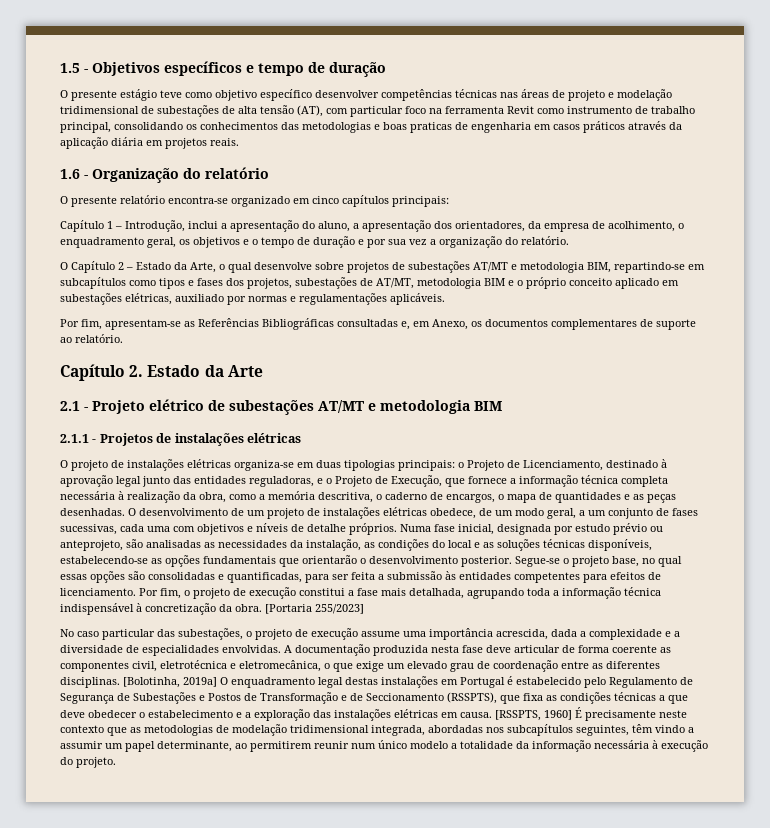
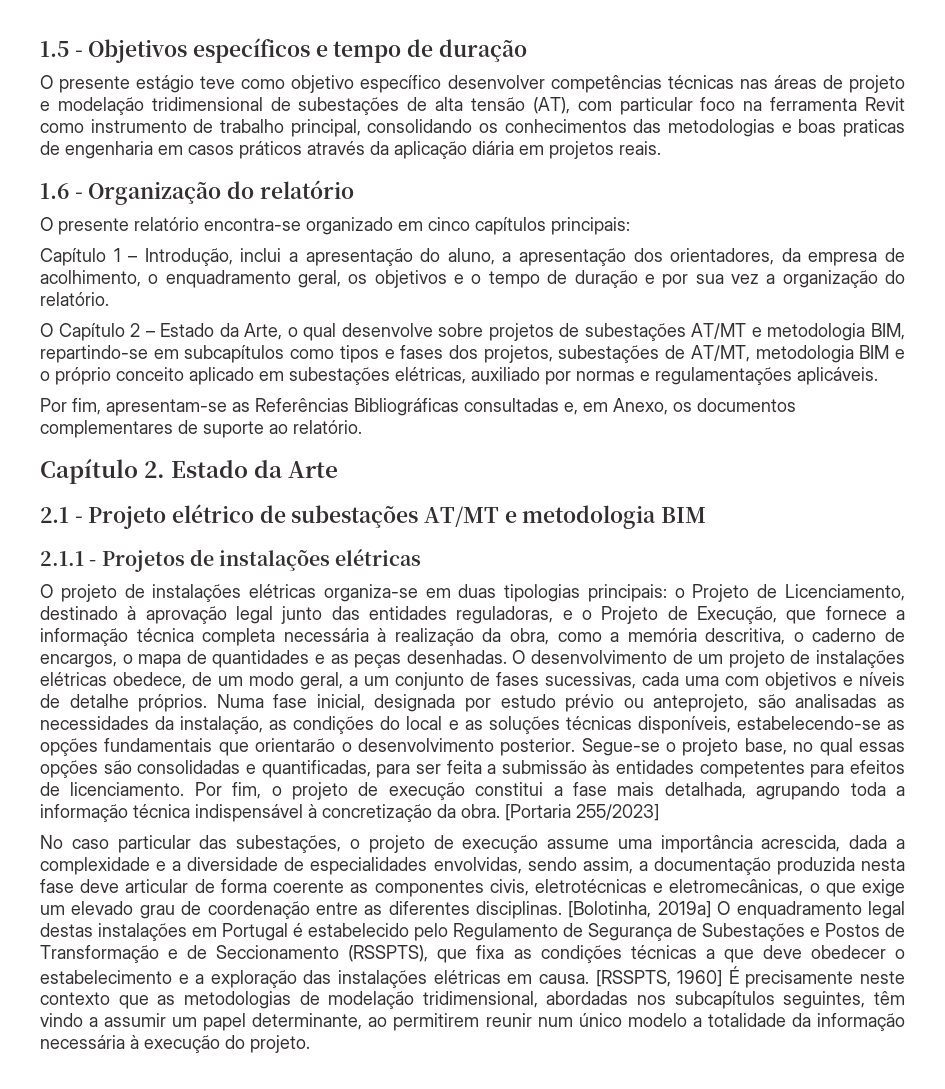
- No caso particular das subestações, o projeto de execução assume uma importância acrescida, dada a complexidade e a diversidade de especialidades envolvidas. A documentação produzida nesta fase deve articular de forma coerente as componentes civil, eletrotécnica e eletromecânica, o que exige um elevado grau de coordenação entre as diferentes disciplinas.
+ No caso particular das subestações, o projeto de execução assume uma importância acrescida, dada a complexidade e a diversidade de especialidades envolvidas, sendo assim, a documentação produzida nesta fase deve articular de forma coerente as componentes civis, eletrotécnicas e eletromecânicas, o que exige um elevado grau de coordenação entre as diferentes disciplinas.
- [RSSPTS, 1960] É precisamente neste contexto que as metodologias de modelação tridimensional integrada, abordadas nos subcapítulos seguintes, têm vindo a assumir um papel determinante, ao permitirem reunir num único modelo a totalidade da informação necessária à execução do projeto.
+ [RSSPTS, 1960] É precisamente neste contexto que as metodologias de modelação tridimensional, abordadas nos subcapítulos seguintes, têm vindo a assumir um papel determinante, ao permitirem reunir num único modelo a totalidade da informação necessária à execução do projeto.

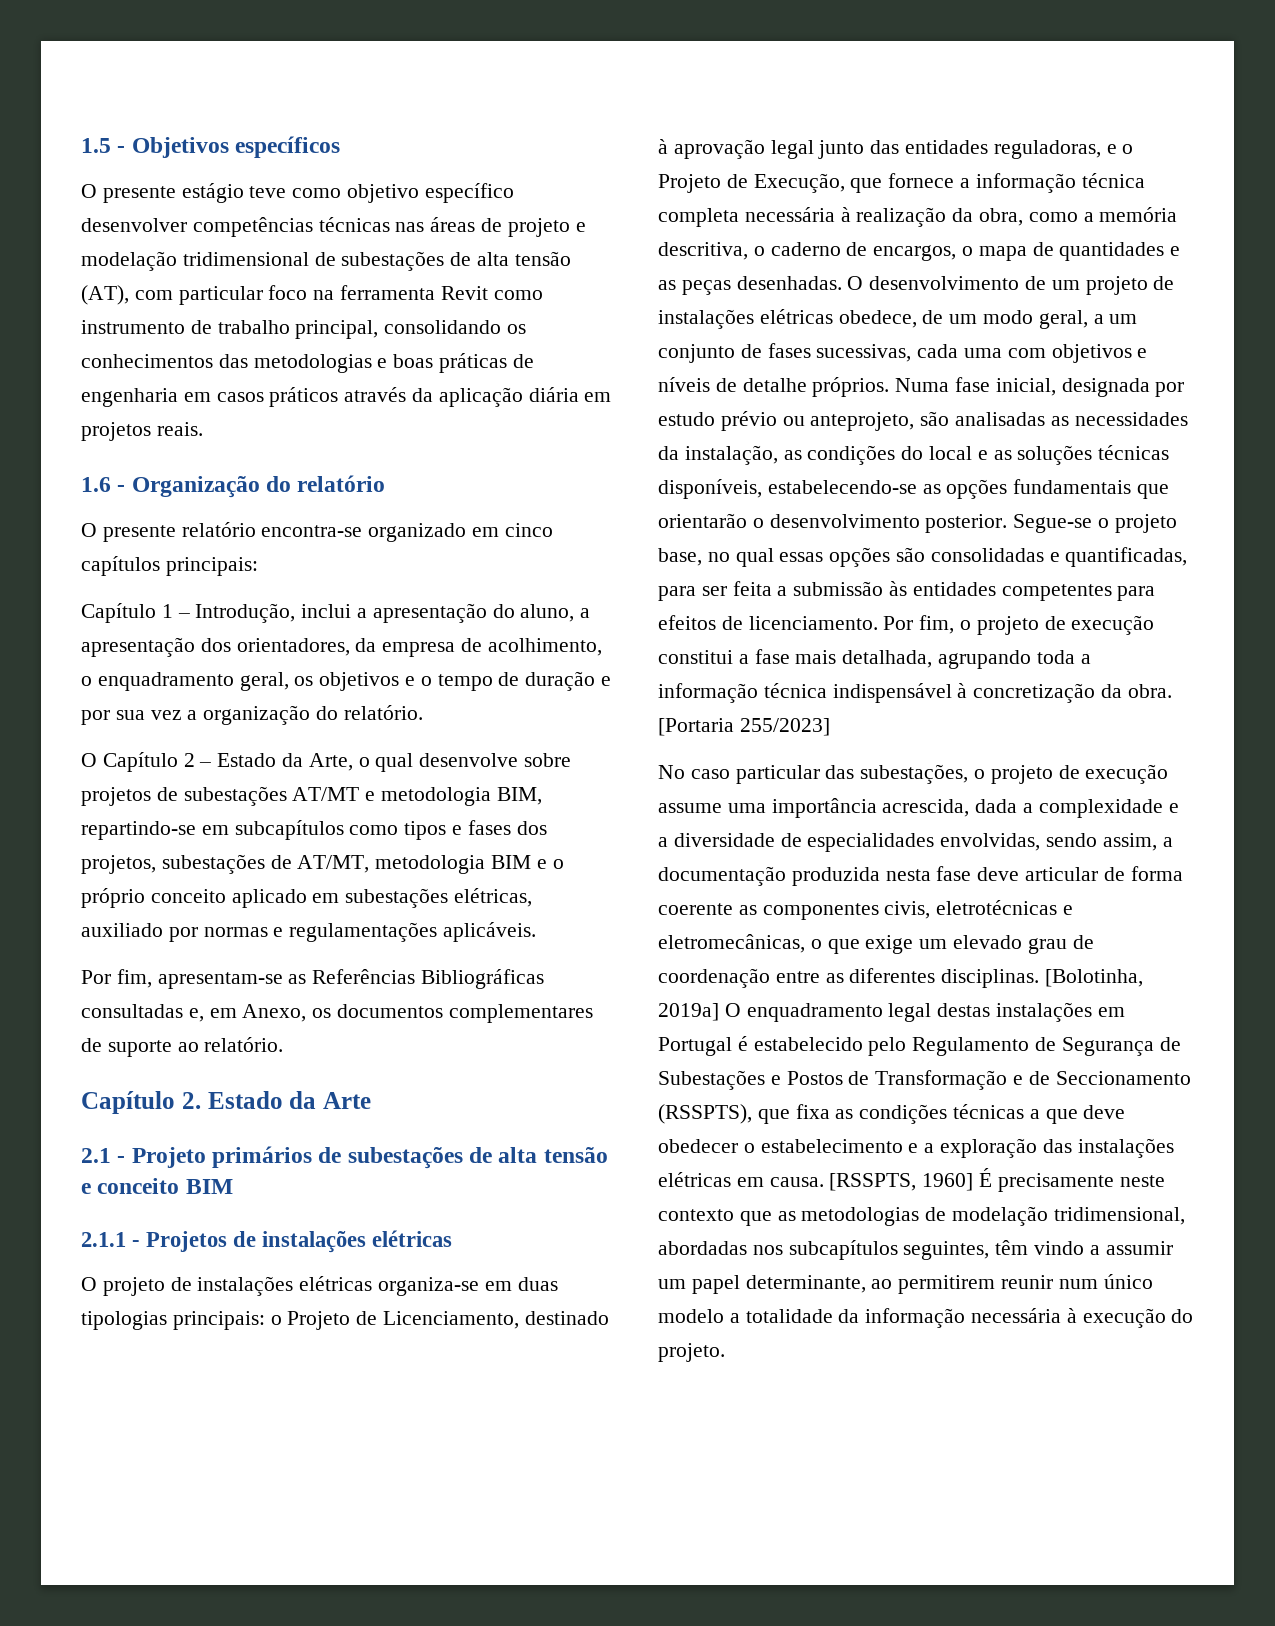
- 1.5 - Objetivos específicos e tempo de duração
+ 1.5 - Objetivos específicos
- O presente estágio teve como objetivo específico desenvolver competências técnicas nas áreas de projeto e modelação tridimensional de subestações de alta tensão (AT), com particular foco na ferramenta Revit como instrumento de trabalho principal, consolidando os conhecimentos das metodologias e boas praticas de engenharia em casos práticos através da aplicação diária em projetos reais.
+ O presente estágio teve como objetivo específico desenvolver competências técnicas nas áreas de projeto e modelação tridimensional de subestações de alta tensão (AT), com particular foco na ferramenta Revit como instrumento de trabalho principal, consolidando os conhecimentos das metodologias e boas práticas de engenharia em casos práticos através da aplicação diária em projetos reais.
- 2.1 - Projeto elétrico de subestações AT/MT e metodologia BIM
+ 2.1 - Projeto primários de subestações de alta tensão e conceito BIM

